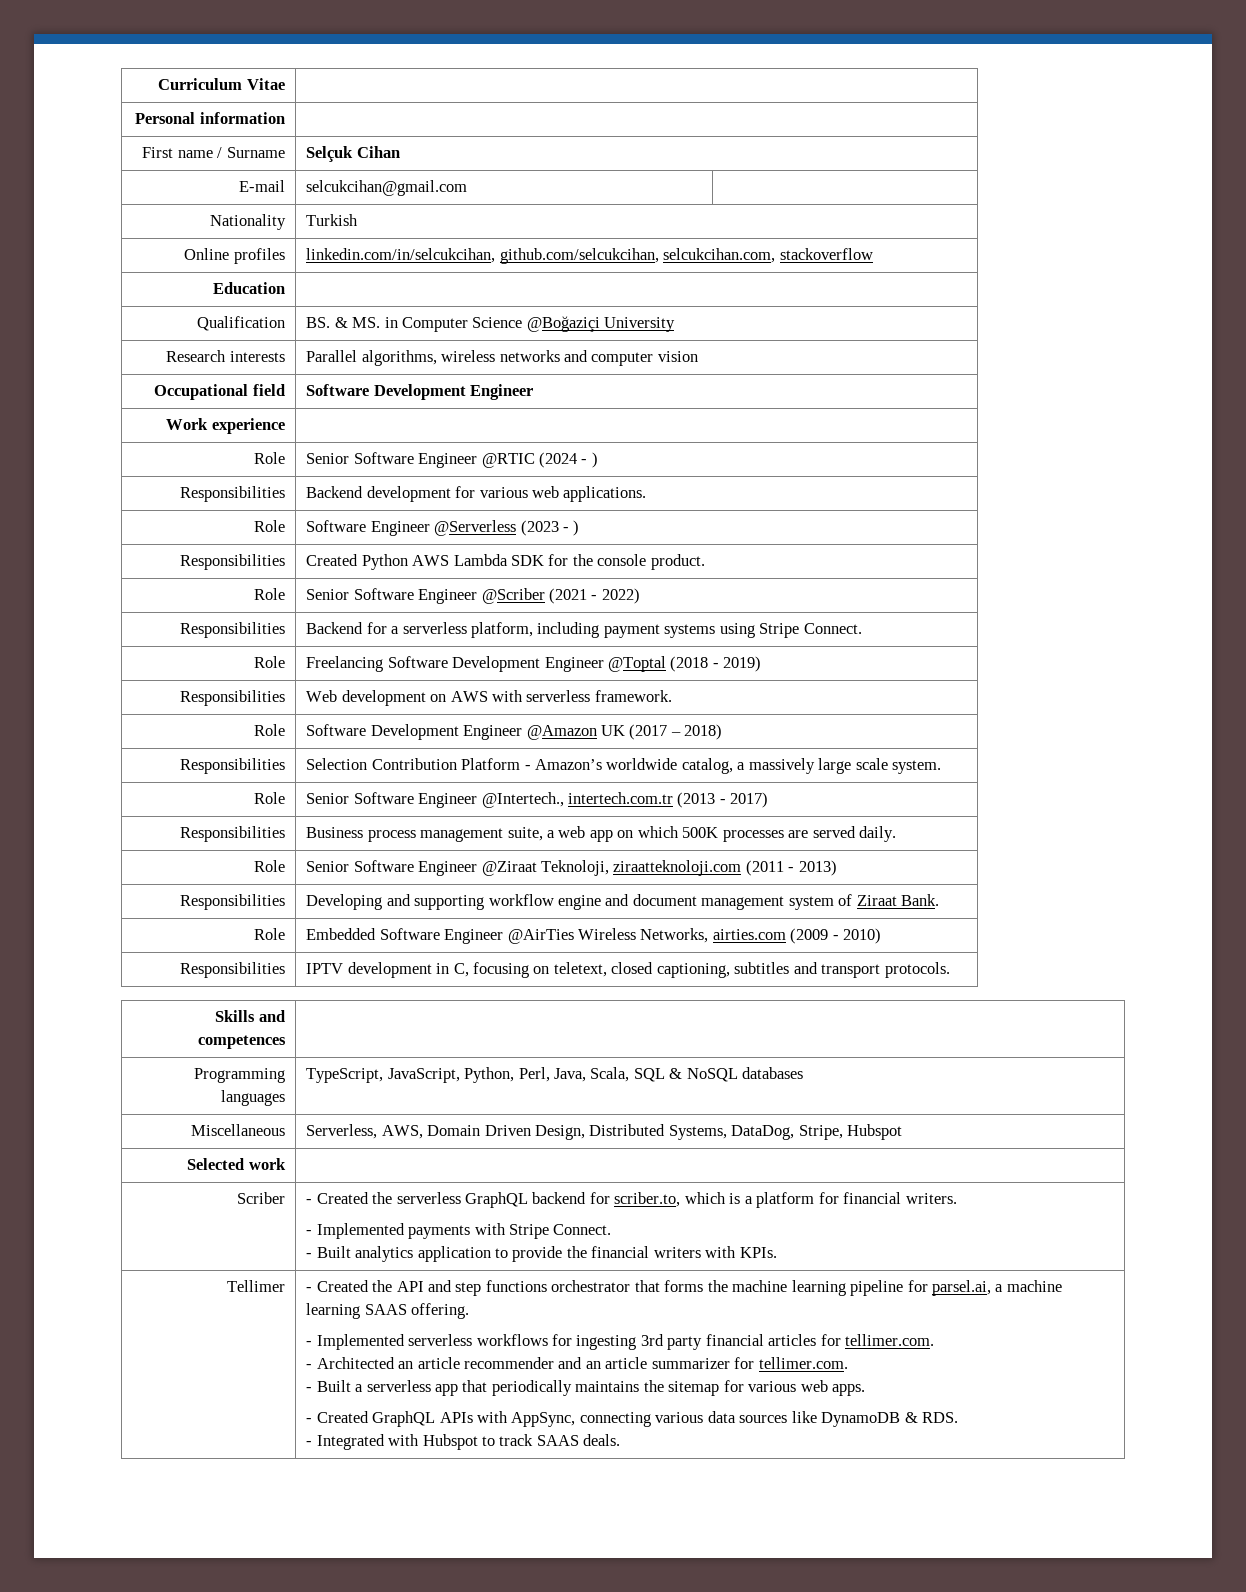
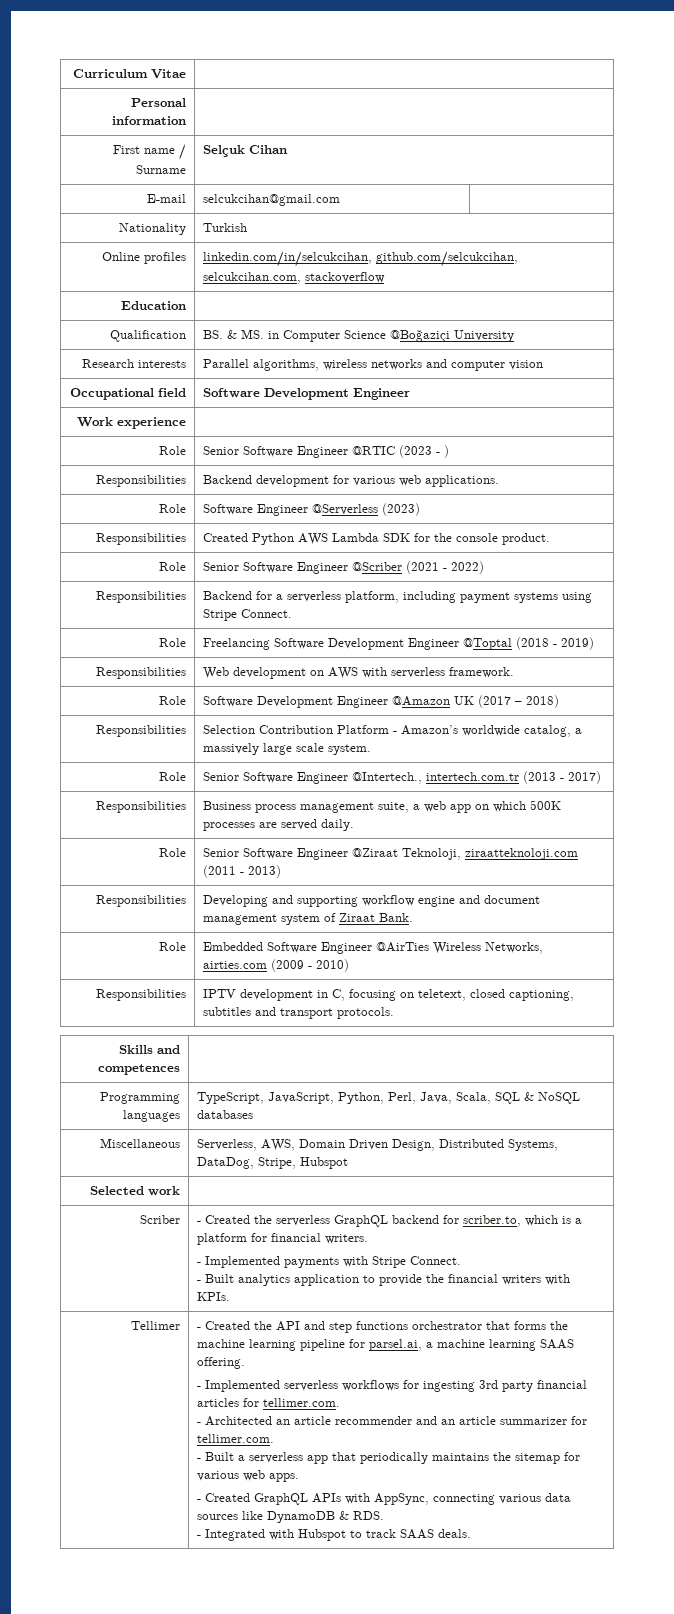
- Role | Senior Software Engineer @RTIC (2024 - )
+ Role | Senior Software Engineer @RTIC (2023 - )
- Role | Software Engineer @Serverless (2023 - )
+ Role | Software Engineer @Serverless (2023)

